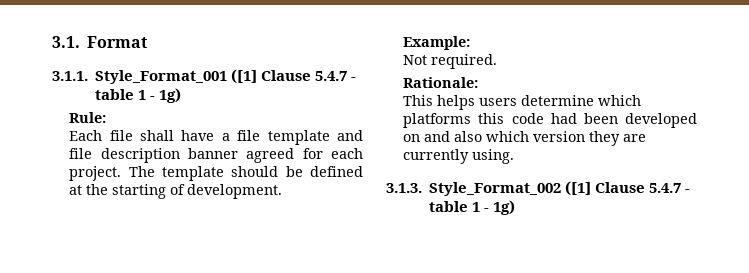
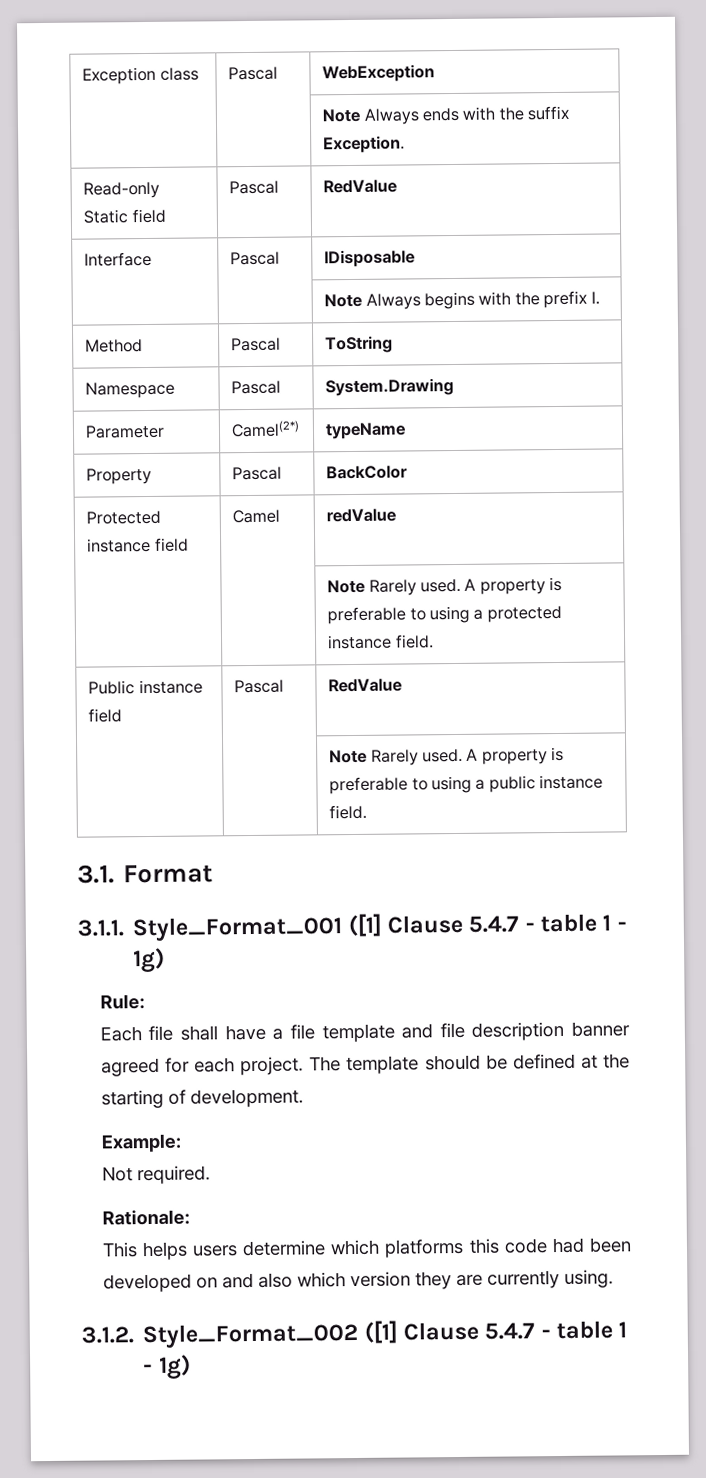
+ Exception class | Pascal | WebException
+ | | Note Always ends with the suffix Exception.
+ Read-only Static field | Pascal | RedValue
+ Interface | Pascal | IDisposable
+ | | Note Always begins with the prefix I.
+ Method | Pascal | ToString
+ Namespace | Pascal | System.Drawing
+ Parameter | Camel(2*) | typeName
+ Property | Pascal | BackColor
+ Protected instance field | Camel | redValue
+ | | Note Rarely used. A property is preferable to using a protected instance field.
+ Public instance field | Pascal | RedValue
+ | | Note Rarely used. A property is preferable to using a public instance field.
- 3.1.3. Style_Format_002 ([1] Clause 5.4.7 - table 1 - 1g)
+ 3.1.2. Style_Format_002 ([1] Clause 5.4.7 - table 1 - 1g)

